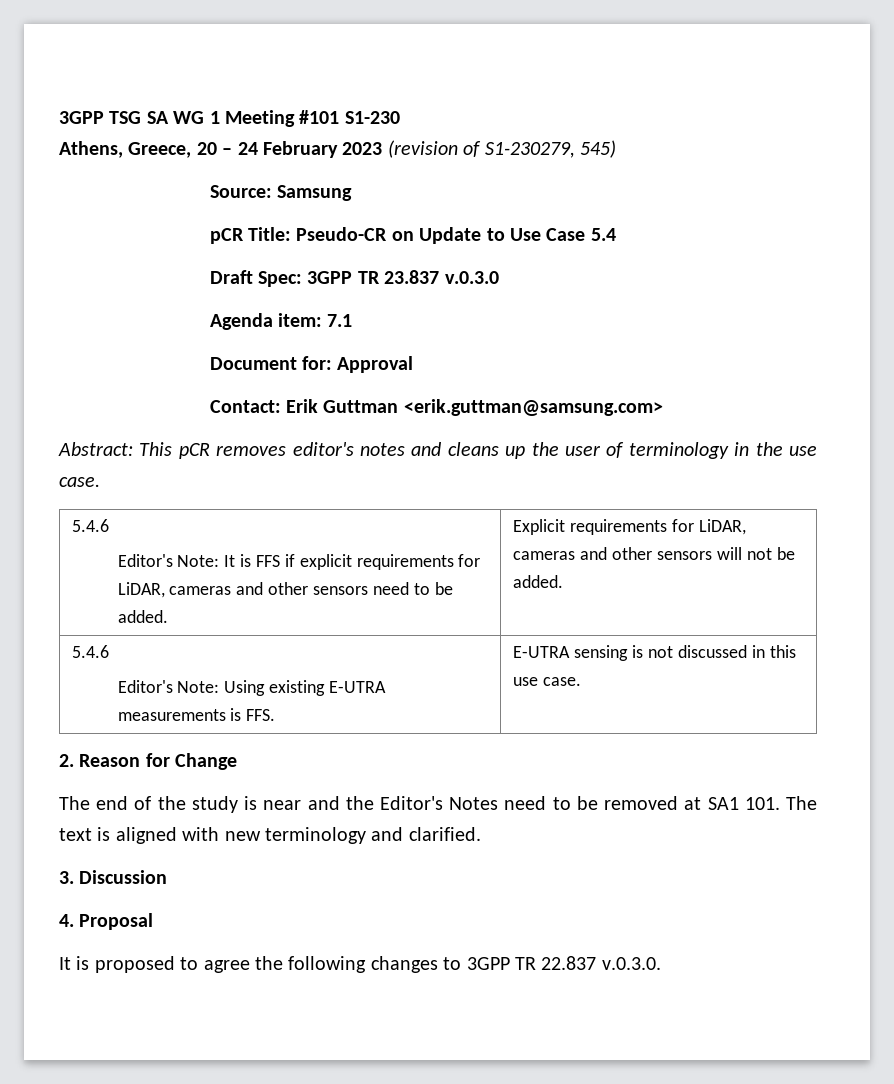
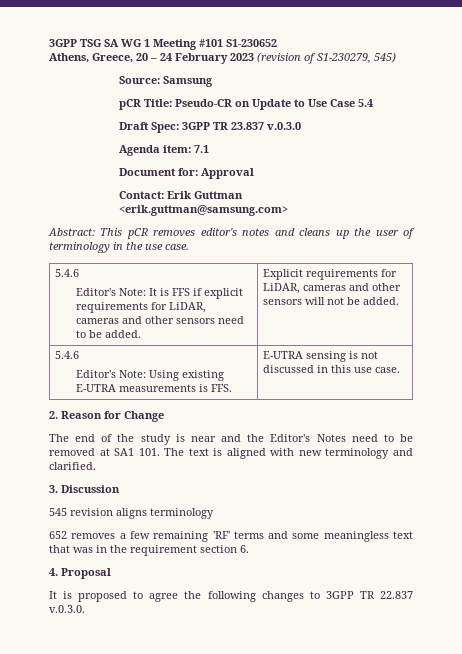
- 3GPP TSG SA WG 1 Meeting #101 S1-230
+ 3GPP TSG SA WG 1 Meeting #101 S1-230652
+ 545 revision aligns terminology
+ 652 removes a few remaining 'RF' terms and some meaningless text that was in the requirement section 6.

